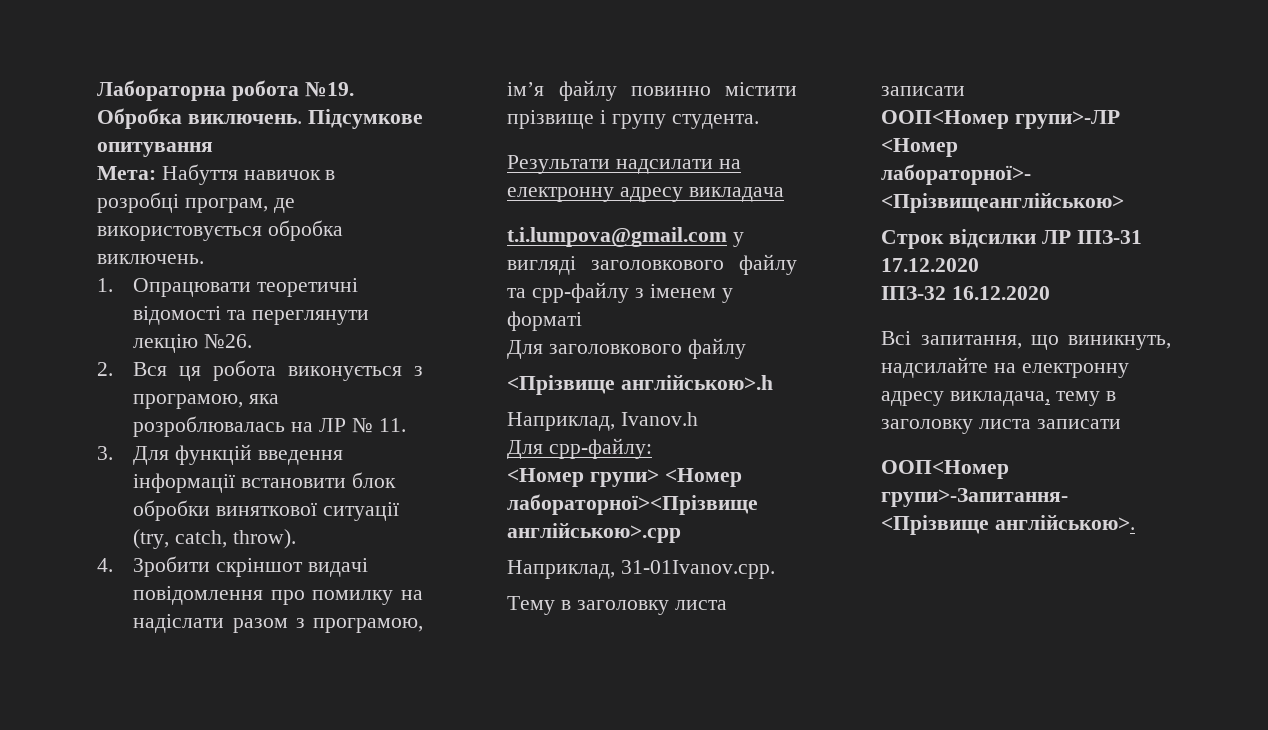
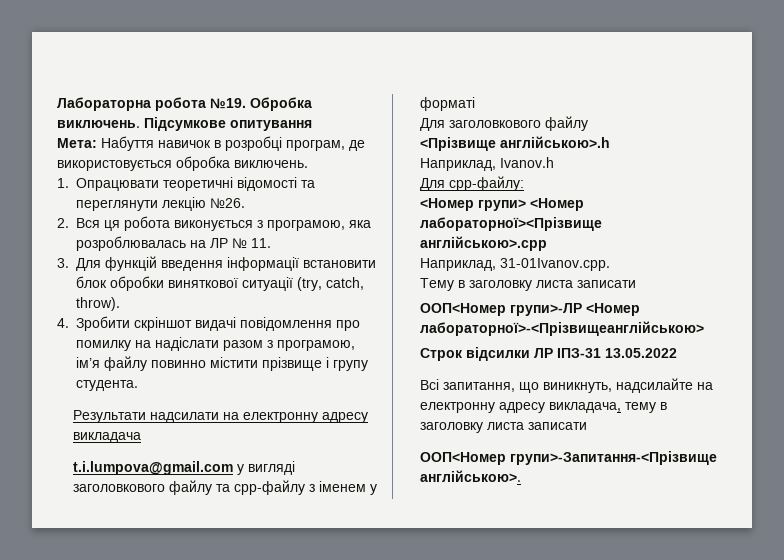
- Строк відсилки ЛР ІПЗ-31 17.12.2020
- ІПЗ-32 16.12.2020
+ Строк відсилки ЛР ІПЗ-31 13.05.2022

